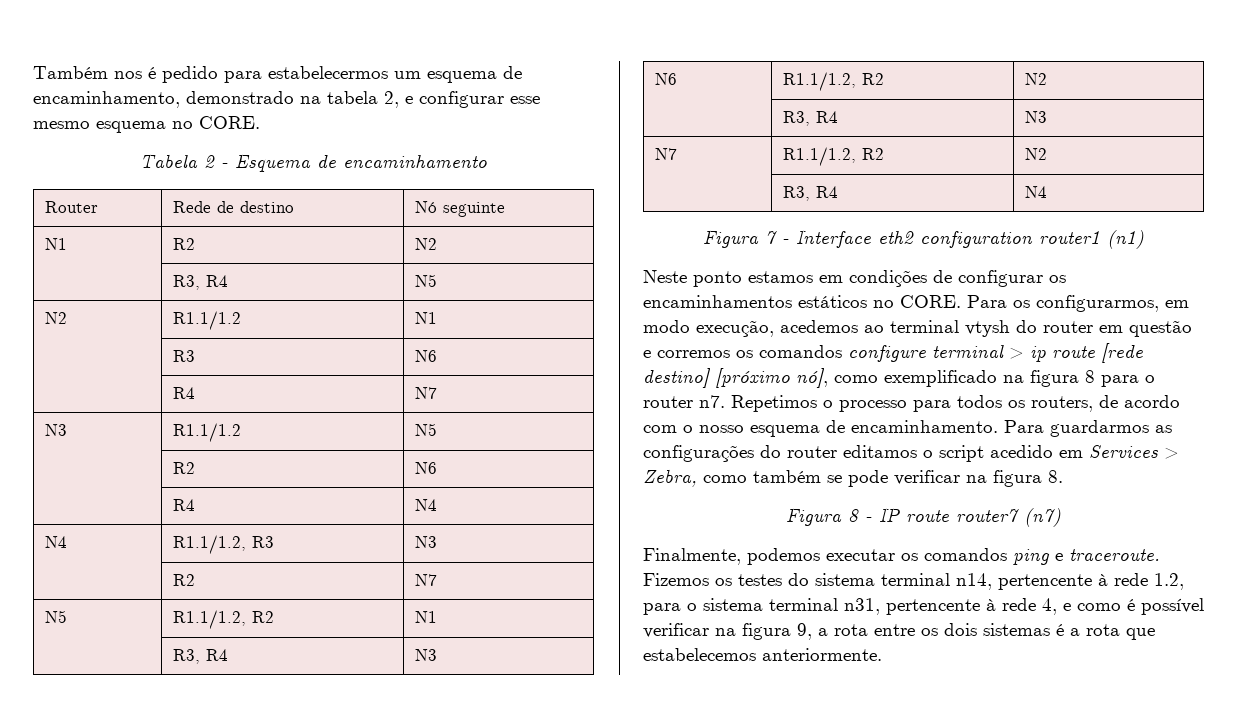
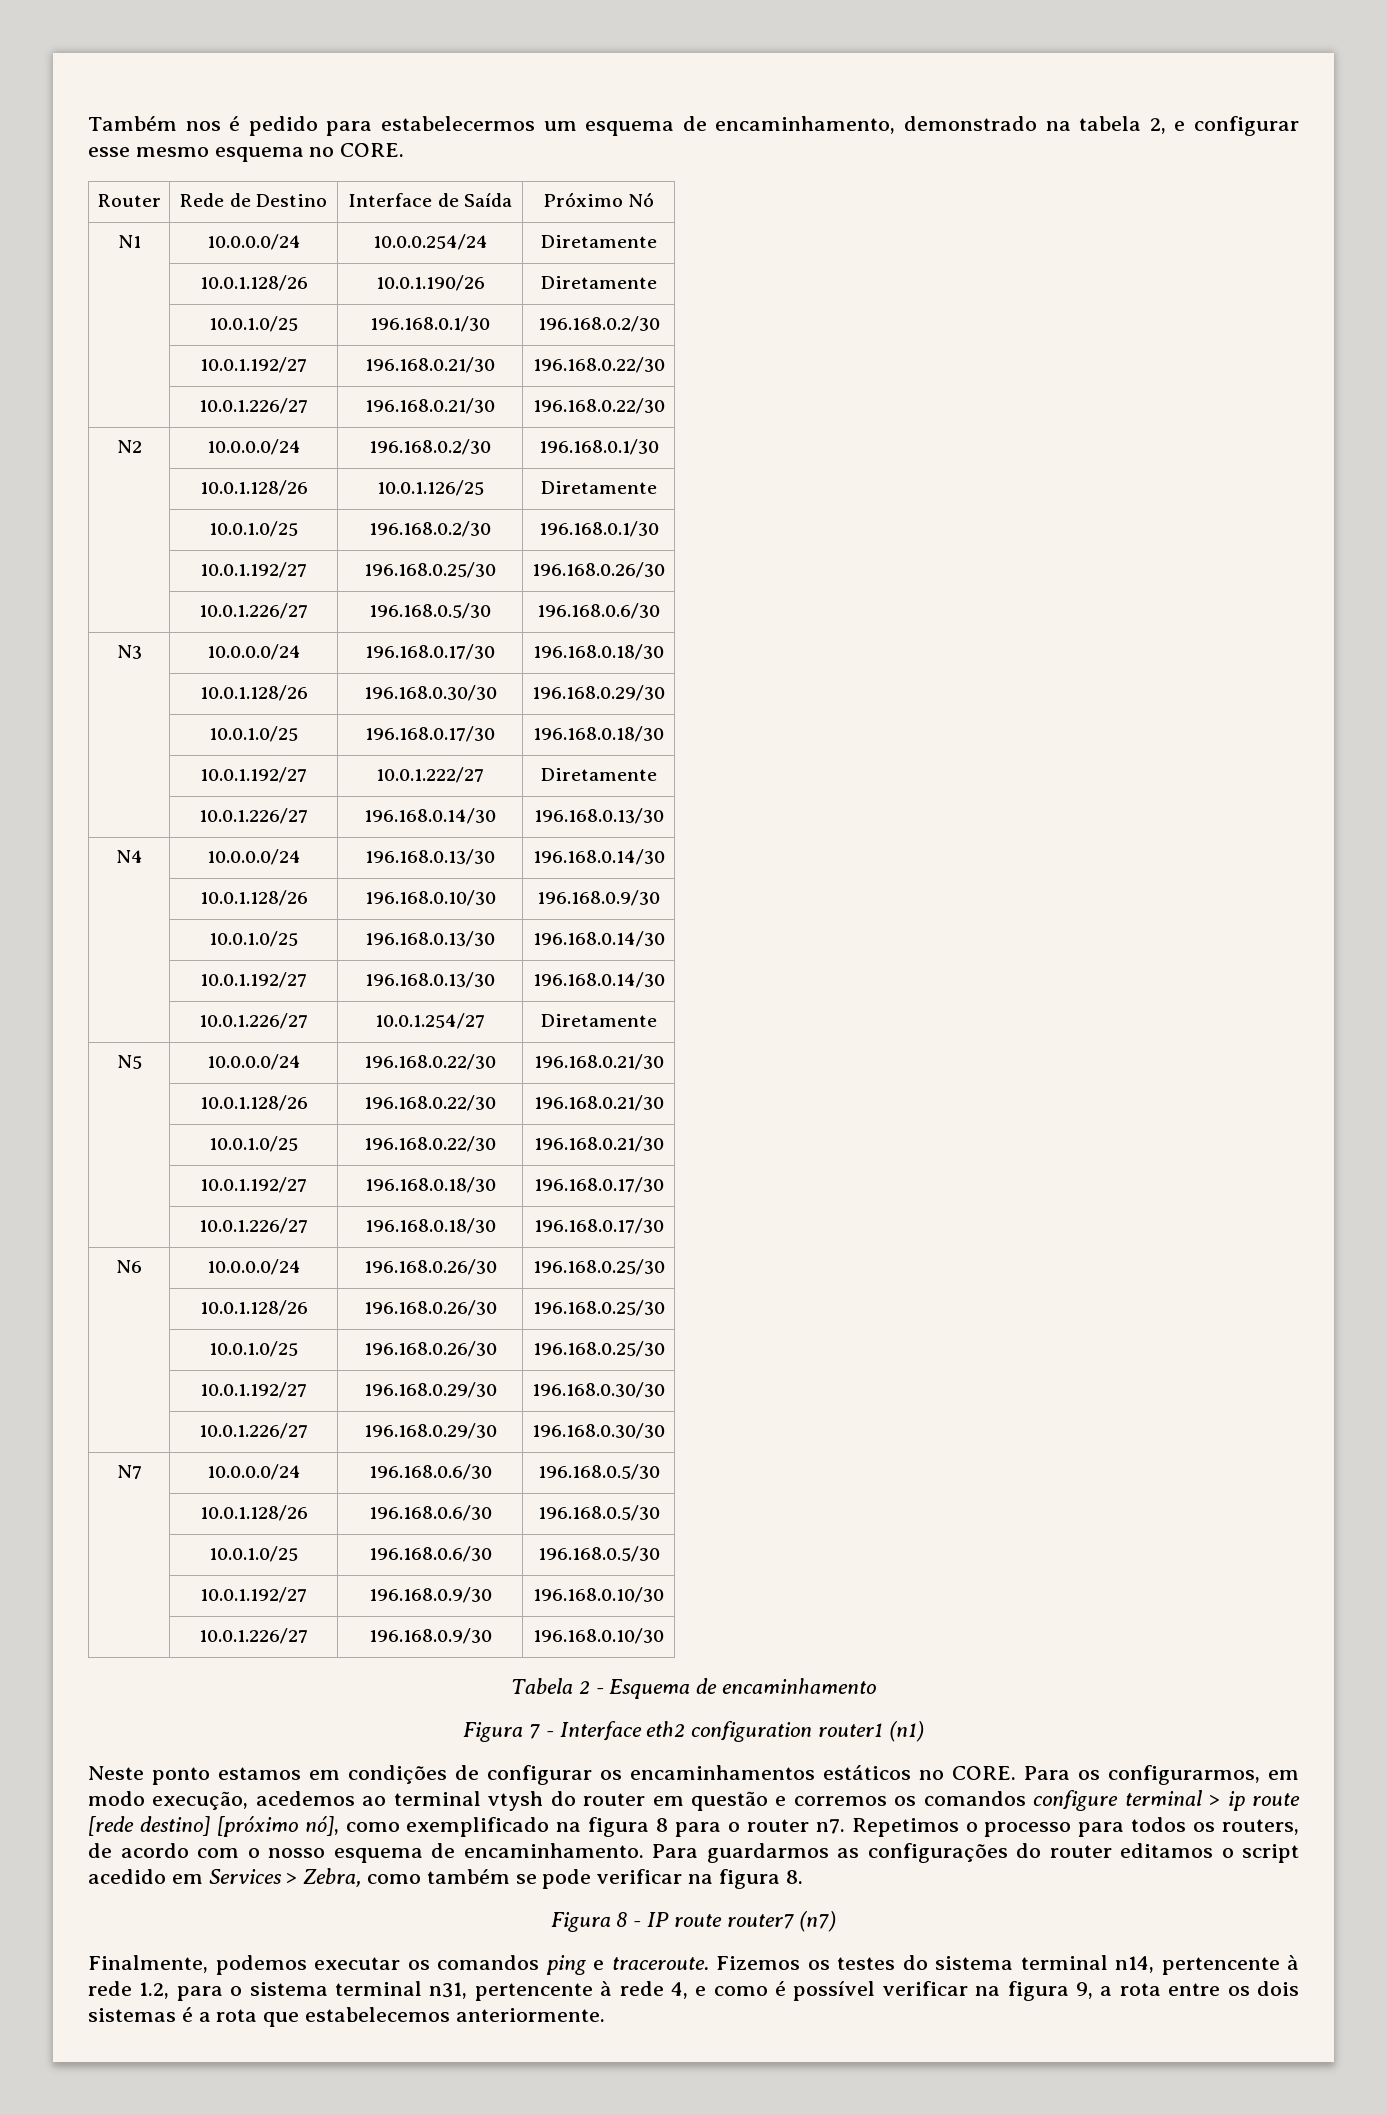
+ Router | Rede de Destino | Interface de Saída | Próximo Nó
+ N1 | 10.0.0.0/24 | 10.0.0.254/24 | Diretamente
+ | 10.0.1.128/26 | 10.0.1.190/26 | Diretamente
+ | 10.0.1.0/25 | 196.168.0.1/30 | 196.168.0.2/30
+ | 10.0.1.192/27 | 196.168.0.21/30 | 196.168.0.22/30
+ | 10.0.1.226/27 | 196.168.0.21/30 | 196.168.0.22/30
+ N2 | 10.0.0.0/24 | 196.168.0.2/30 | 196.168.0.1/30
+ | 10.0.1.128/26 | 10.0.1.126/25 | Diretamente
+ | 10.0.1.0/25 | 196.168.0.2/30 | 196.168.0.1/30
+ | 10.0.1.192/27 | 196.168.0.25/30 | 196.168.0.26/30
+ | 10.0.1.226/27 | 196.168.0.5/30 | 196.168.0.6/30
+ N3 | 10.0.0.0/24 | 196.168.0.17/30 | 196.168.0.18/30
+ | 10.0.1.128/26 | 196.168.0.30/30 | 196.168.0.29/30
+ | 10.0.1.0/25 | 196.168.0.17/30 | 196.168.0.18/30
+ | 10.0.1.192/27 | 10.0.1.222/27 | Diretamente
+ | 10.0.1.226/27 | 196.168.0.14/30 | 196.168.0.13/30
+ N4 | 10.0.0.0/24 | 196.168.0.13/30 | 196.168.0.14/30
+ | 10.0.1.128/26 | 196.168.0.10/30 | 196.168.0.9/30
+ | 10.0.1.0/25 | 196.168.0.13/30 | 196.168.0.14/30
+ | 10.0.1.192/27 | 196.168.0.13/30 | 196.168.0.14/30
+ | 10.0.1.226/27 | 10.0.1.254/27 | Diretamente
+ N5 | 10.0.0.0/24 | 196.168.0.22/30 | 196.168.0.21/30
+ | 10.0.1.128/26 | 196.168.0.22/30 | 196.168.0.21/30
+ | 10.0.1.0/25 | 196.168.0.22/30 | 196.168.0.21/30
+ | 10.0.1.192/27 | 196.168.0.18/30 | 196.168.0.17/30
+ | 10.0.1.226/27 | 196.168.0.18/30 | 196.168.0.17/30
+ N6 | 10.0.0.0/24 | 196.168.0.26/30 | 196.168.0.25/30
+ | 10.0.1.128/26 | 196.168.0.26/30 | 196.168.0.25/30
+ | 10.0.1.0/25 | 196.168.0.26/30 | 196.168.0.25/30
+ | 10.0.1.192/27 | 196.168.0.29/30 | 196.168.0.30/30
+ | 10.0.1.226/27 | 196.168.0.29/30 | 196.168.0.30/30
+ N7 | 10.0.0.0/24 | 196.168.0.6/30 | 196.168.0.5/30
+ | 10.0.1.128/26 | 196.168.0.6/30 | 196.168.0.5/30
+ | 10.0.1.0/25 | 196.168.0.6/30 | 196.168.0.5/30
+ | 10.0.1.192/27 | 196.168.0.9/30 | 196.168.0.10/30
+ | 10.0.1.226/27 | 196.168.0.9/30 | 196.168.0.10/30
- Router | Rede de destino | Nó seguinte
- N1 | R2 | N2
- | R3, R4 | N5
- N2 | R1.1/1.2 | N1
- | R3 | N6
- | R4 | N7
- N3 | R1.1/1.2 | N5
- | R2 | N6
- | R4 | N4
- N4 | R1.1/1.2, R3 | N3
- | R2 | N7
- N5 | R1.1/1.2, R2 | N1
- | R3, R4 | N3
- N6 | R1.1/1.2, R2 | N2
- | R3, R4 | N3
- N7 | R1.1/1.2, R2 | N2
- | R3, R4 | N4

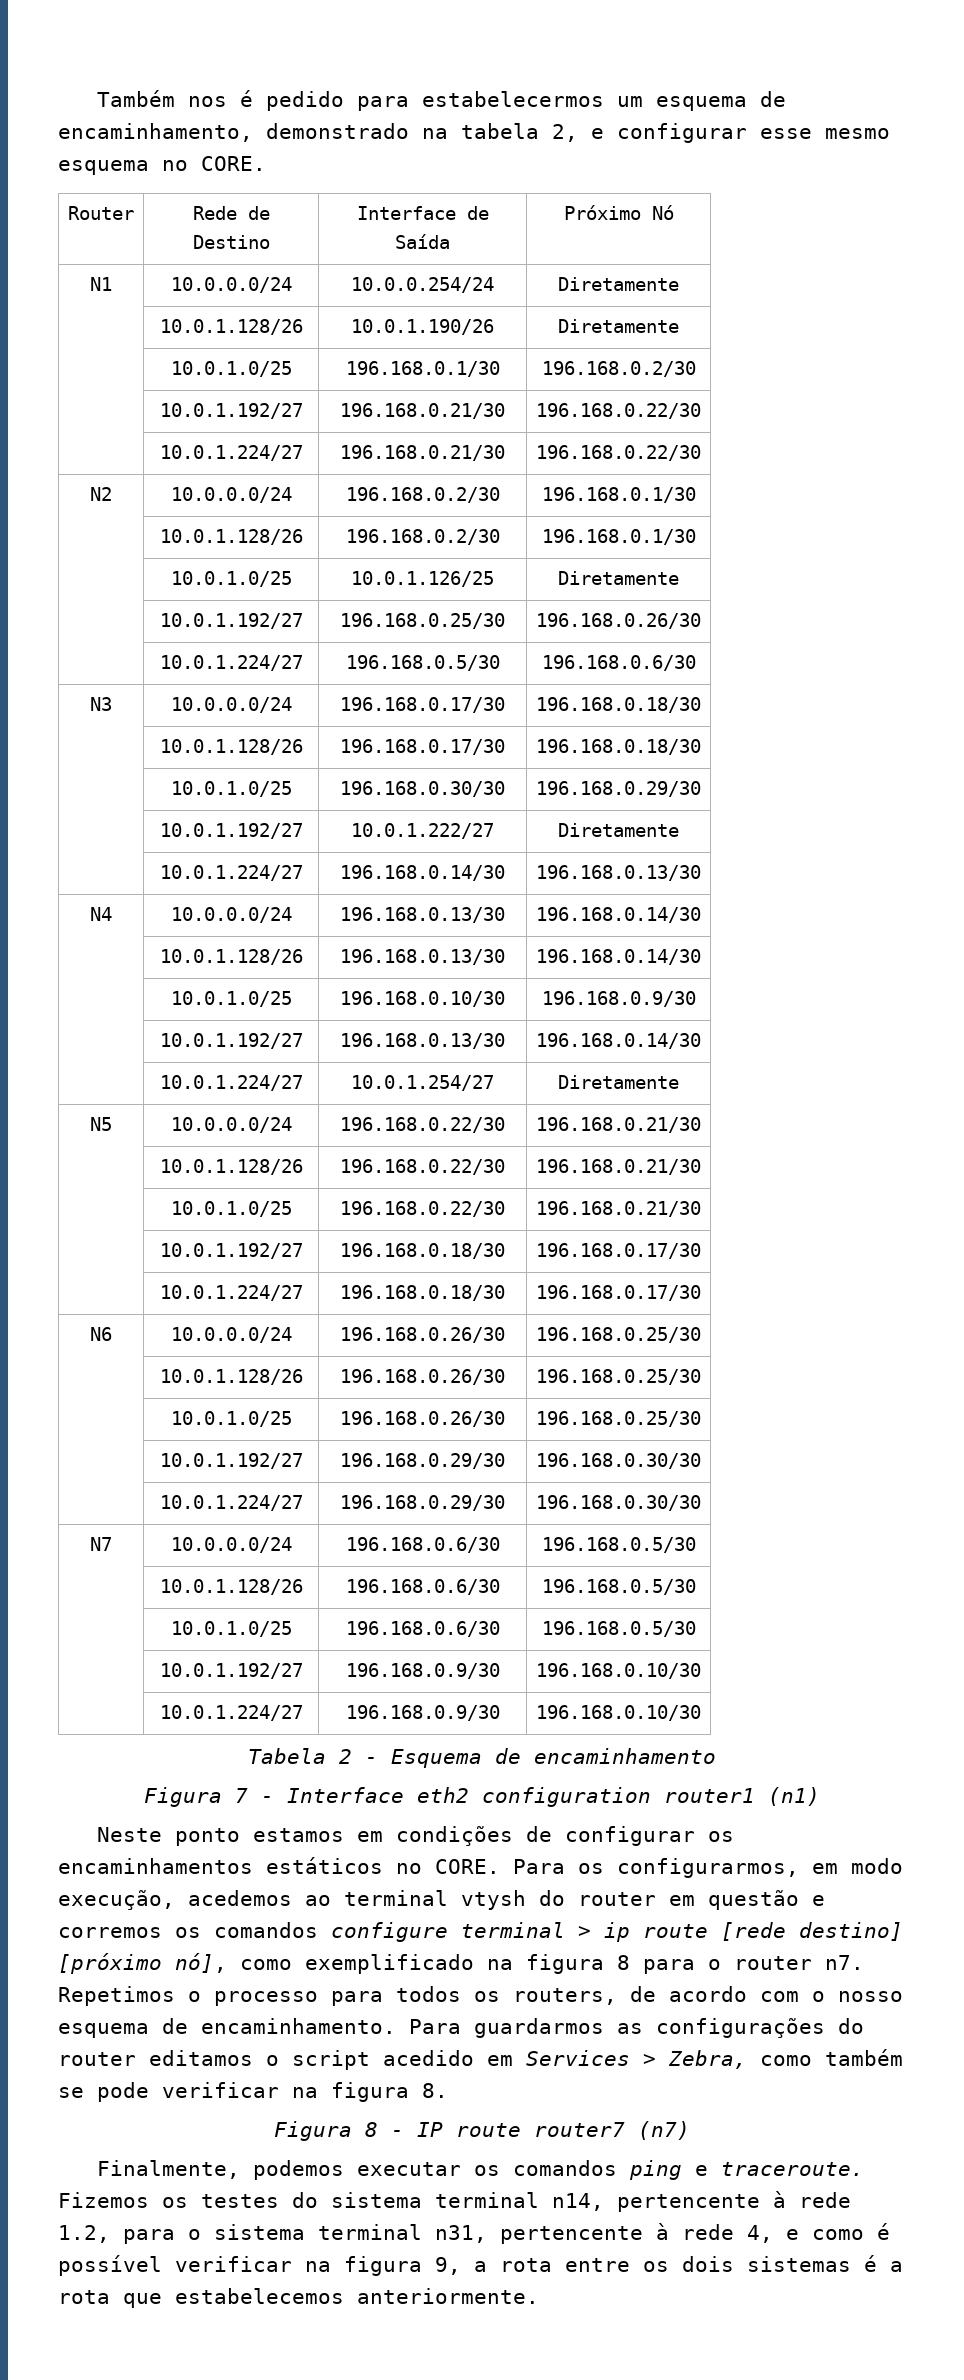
- | 10.0.1.226/27 | 196.168.0.21/30 | 196.168.0.22/30
+ | 10.0.1.224/27 | 196.168.0.21/30 | 196.168.0.22/30
- | 10.0.1.128/26 | 10.0.1.126/25 | Diretamente
- | 10.0.1.0/25 | 196.168.0.2/30 | 196.168.0.1/30
+ | 10.0.1.128/26 | 196.168.0.2/30 | 196.168.0.1/30
+ | 10.0.1.0/25 | 10.0.1.126/25 | Diretamente
- | 10.0.1.226/27 | 196.168.0.5/30 | 196.168.0.6/30
+ | 10.0.1.224/27 | 196.168.0.5/30 | 196.168.0.6/30
- | 10.0.1.128/26 | 196.168.0.30/30 | 196.168.0.29/30
- | 10.0.1.0/25 | 196.168.0.17/30 | 196.168.0.18/30
+ | 10.0.1.128/26 | 196.168.0.17/30 | 196.168.0.18/30
+ | 10.0.1.0/25 | 196.168.0.30/30 | 196.168.0.29/30
- | 10.0.1.226/27 | 196.168.0.14/30 | 196.168.0.13/30
+ | 10.0.1.224/27 | 196.168.0.14/30 | 196.168.0.13/30
- | 10.0.1.128/26 | 196.168.0.10/30 | 196.168.0.9/30
- | 10.0.1.0/25 | 196.168.0.13/30 | 196.168.0.14/30
+ | 10.0.1.128/26 | 196.168.0.13/30 | 196.168.0.14/30
+ | 10.0.1.0/25 | 196.168.0.10/30 | 196.168.0.9/30
- | 10.0.1.226/27 | 10.0.1.254/27 | Diretamente
+ | 10.0.1.224/27 | 10.0.1.254/27 | Diretamente
- | 10.0.1.226/27 | 196.168.0.18/30 | 196.168.0.17/30
+ | 10.0.1.224/27 | 196.168.0.18/30 | 196.168.0.17/30
- | 10.0.1.226/27 | 196.168.0.29/30 | 196.168.0.30/30
+ | 10.0.1.224/27 | 196.168.0.29/30 | 196.168.0.30/30
- | 10.0.1.226/27 | 196.168.0.9/30 | 196.168.0.10/30
+ | 10.0.1.224/27 | 196.168.0.9/30 | 196.168.0.10/30

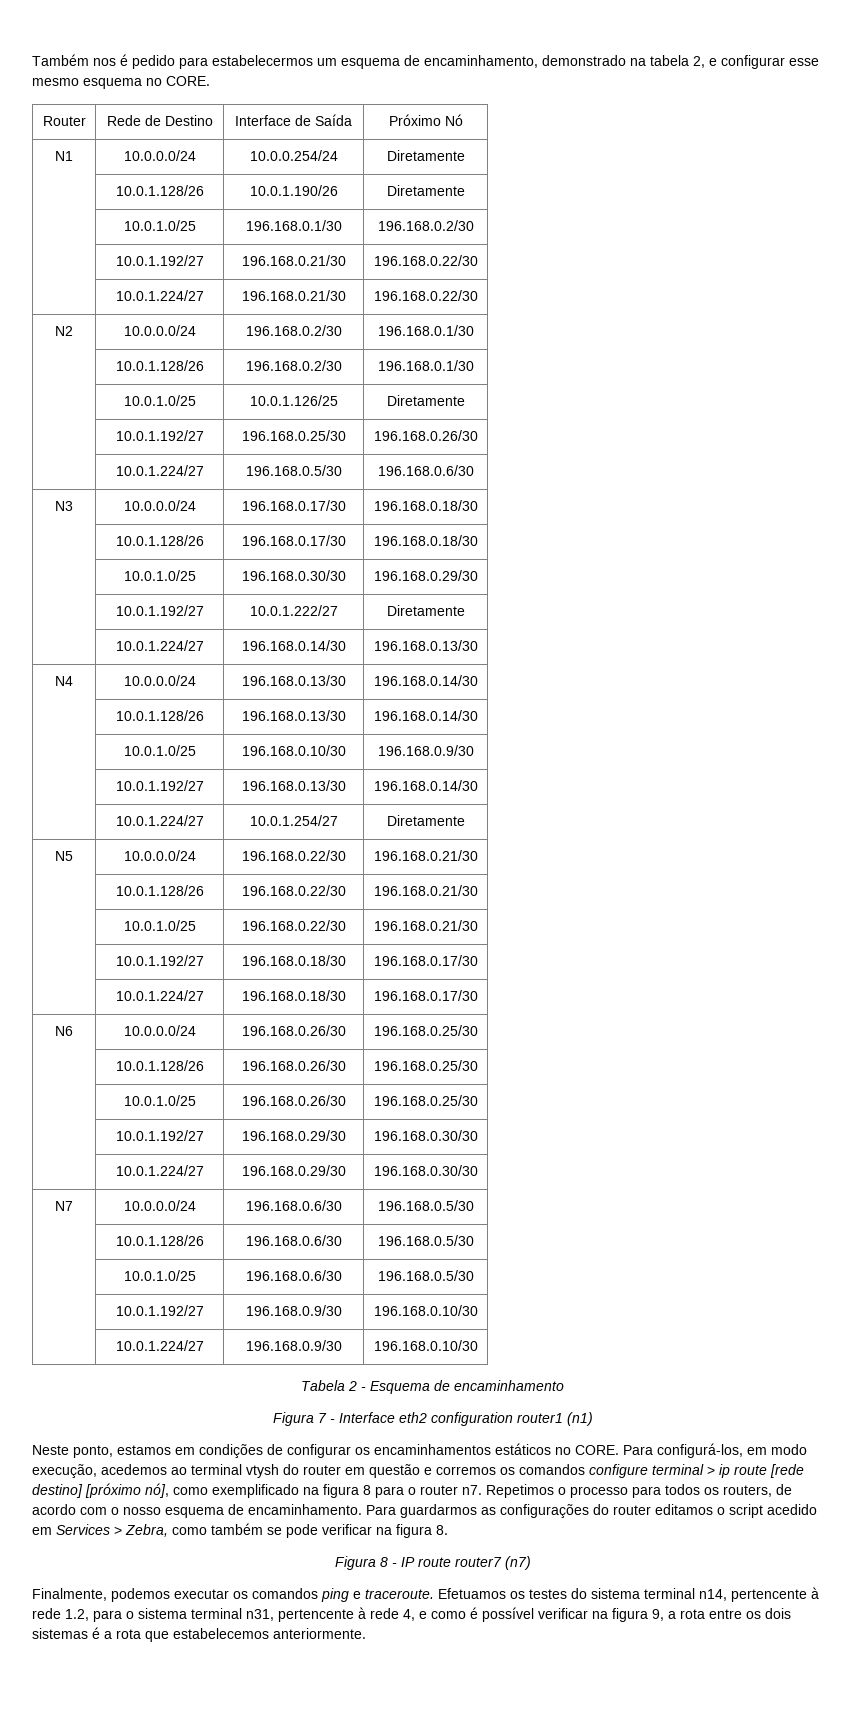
- Neste ponto estamos em condições de configurar os encaminhamentos estáticos no CORE.
+ Neste ponto, estamos em condições de configurar os encaminhamentos estáticos no CORE.
- Para os configurarmos, em modo execução, acedemos ao terminal vtysh do router em questão e corremos os comandos configure terminal > ip route [rede destino] [próximo nó], como exemplificado na figura 8 para o router n7.
+ Para configurá-los, em modo execução, acedemos ao terminal vtysh do router em questão e corremos os comandos configure terminal > ip route [rede destino] [próximo nó], como exemplificado na figura 8 para o router n7.
- Fizemos os testes do sistema terminal n14, pertencente à rede 1.2, para o sistema terminal n31, pertencente à rede 4, e como é possível verificar na figura 9, a rota entre os dois sistemas é a rota que estabelecemos anteriormente.
+ Efetuamos os testes do sistema terminal n14, pertencente à rede 1.2, para o sistema terminal n31, pertencente à rede 4, e como é possível verificar na figura 9, a rota entre os dois sistemas é a rota que estabelecemos anteriormente.

